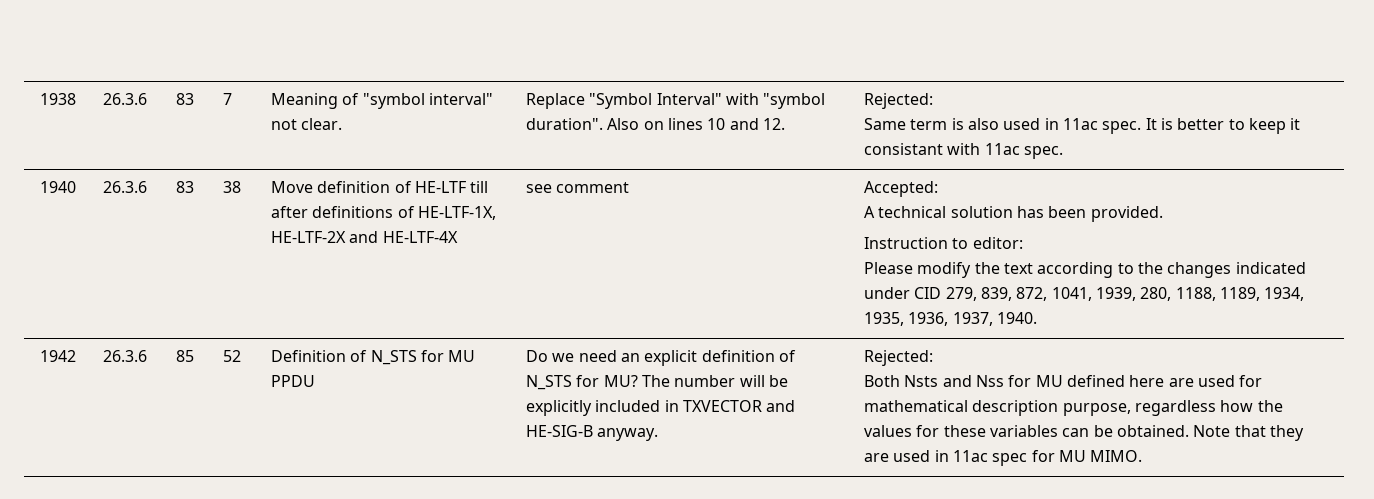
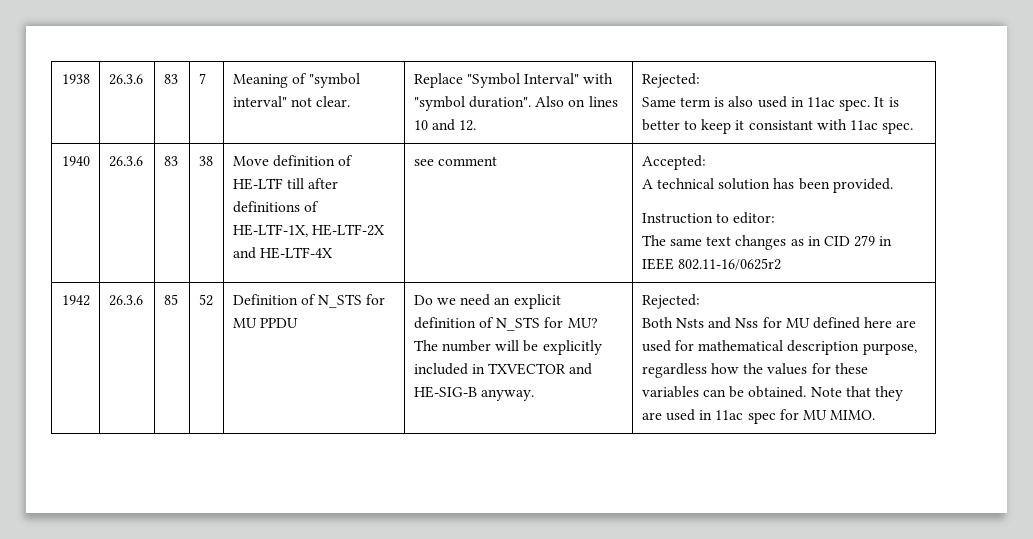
- Please modify the text according to the changes indicated under CID 279, 839, 872, 1041, 1939, 280, 1188, 1189, 1934, 1935, 1936, 1937, 1940.
+ The same text changes as in CID 279 in IEEE 802.11-16/0625r2

